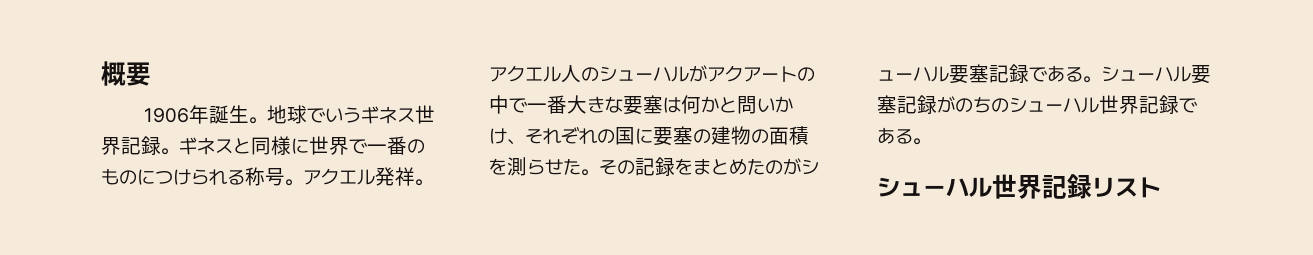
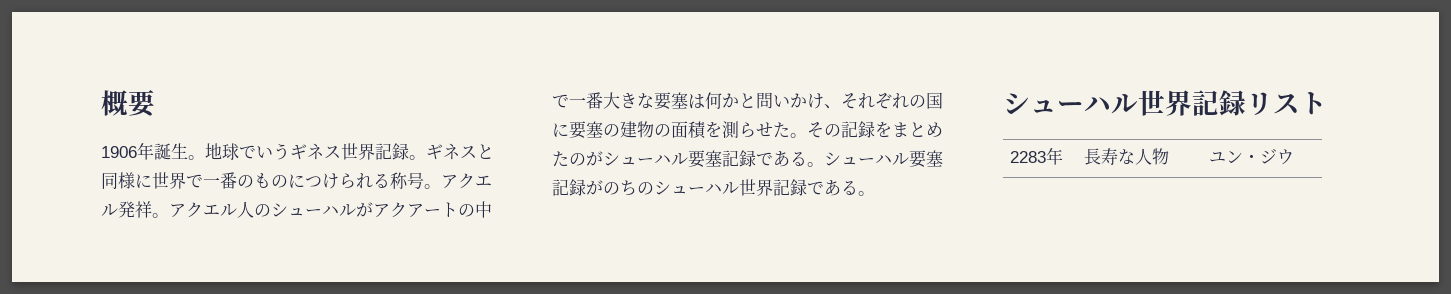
+ 2283年 | 長寿な人物 | ユン・ジウ

